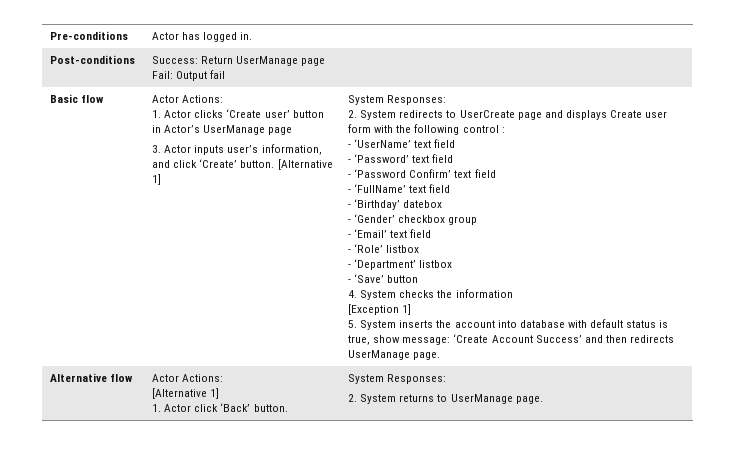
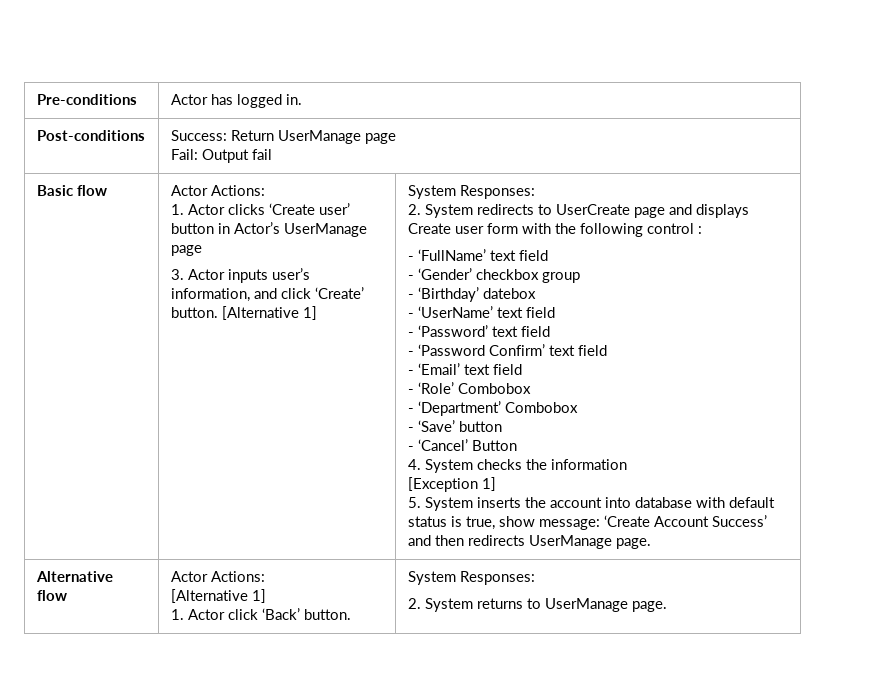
+ - ‘FullName’ text field
+ - ‘Gender’ checkbox group
+ - ‘Birthday’ datebox
- - ‘FullName’ text field
- - ‘Birthday’ datebox
- - ‘Gender’ checkbox group
- - ‘Role’ listbox
+ - ‘Role’ Combobox
- - ‘Department’ listbox
+ - ‘Department’ Combobox
+ - ‘Cancel’ Button

